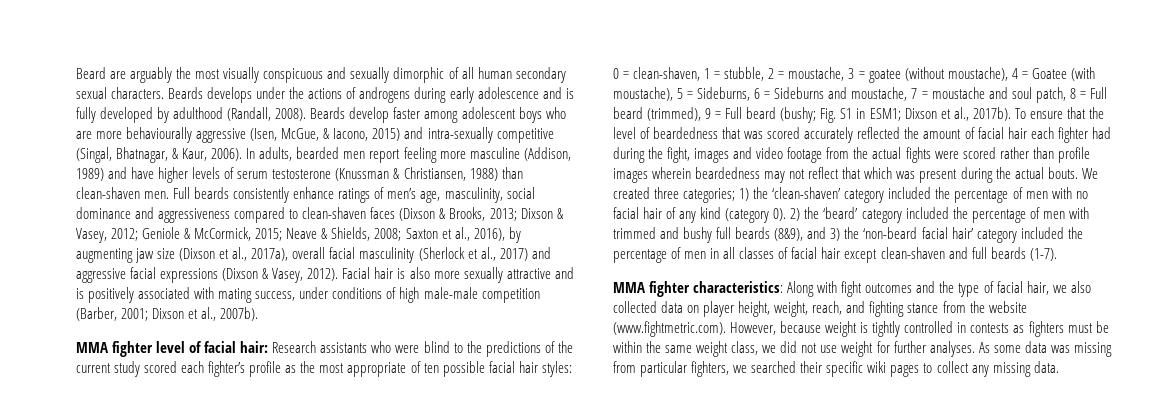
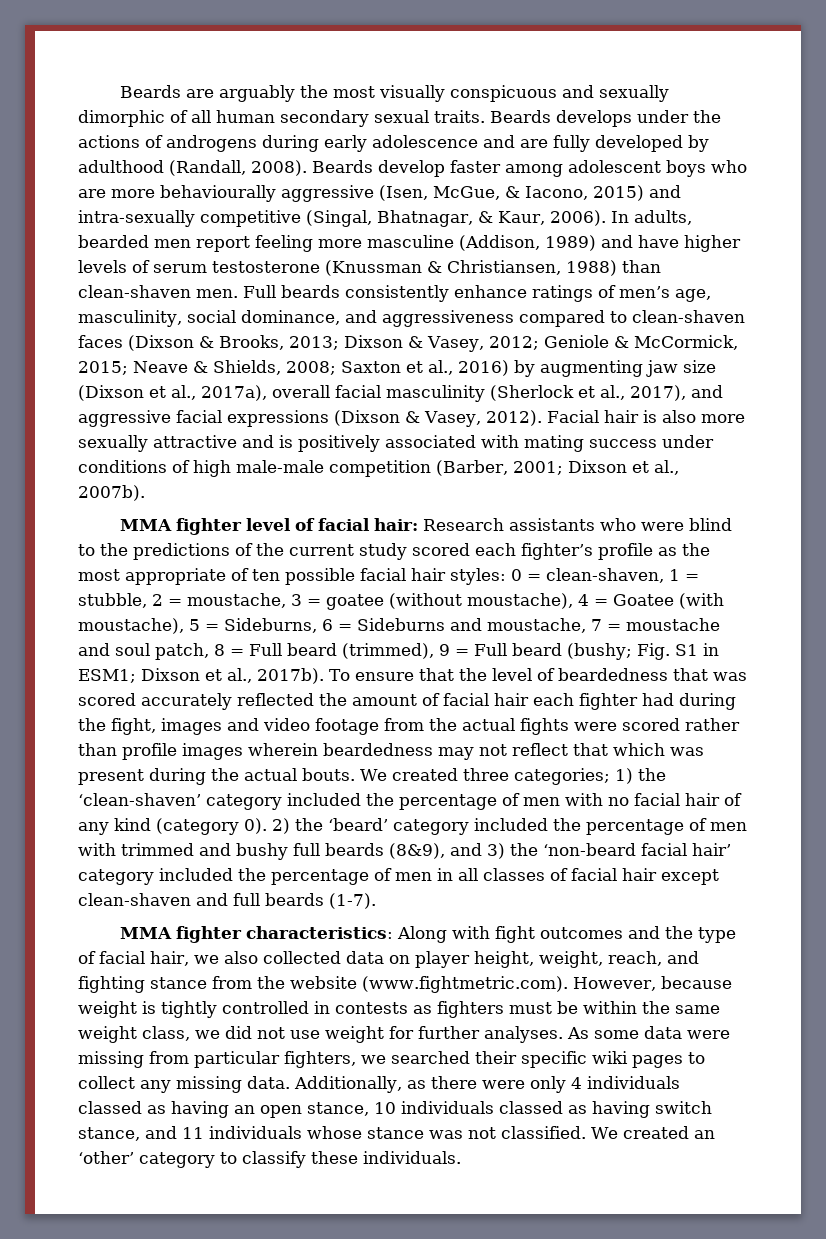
- Beard are arguably the most visually conspicuous and sexually dimorphic of all human secondary sexual characters.
+ Beards are arguably the most visually conspicuous and sexually dimorphic of all human secondary sexual traits.
- Beards develops under the actions of androgens during early adolescence and is fully developed by adulthood (Randall, 2008).
+ Beards develops under the actions of androgens during early adolescence and are fully developed by adulthood (Randall, 2008).
- Full beards consistently enhance ratings of men’s age, masculinity, social dominance and aggressiveness compared to clean-shaven faces (Dixson & Brooks, 2013; Dixson & Vasey, 2012; Geniole & McCormick, 2015; Neave & Shields, 2008; Saxton et al., 2016), by augmenting jaw size (Dixson et al., 2017a), overall facial masculinity (Sherlock et al., 2017) and aggressive facial expressions (Dixson & Vasey, 2012).
+ Full beards consistently enhance ratings of men’s age, masculinity, social dominance, and aggressiveness compared to clean-shaven faces (Dixson & Brooks, 2013; Dixson & Vasey, 2012; Geniole & McCormick, 2015; Neave & Shields, 2008; Saxton et al., 2016) by augmenting jaw size (Dixson et al., 2017a), overall facial masculinity (Sherlock et al., 2017), and aggressive facial expressions (Dixson & Vasey, 2012).
- Facial hair is also more sexually attractive and is positively associated with mating success, under conditions of high male-male competition (Barber, 2001; Dixson et al., 2007b).
+ Facial hair is also more sexually attractive and is positively associated with mating success under conditions of high male-male competition (Barber, 2001; Dixson et al., 2007b).
- As some data was missing from particular fighters, we searched their specific wiki pages to collect any missing data.
+ As some data were missing from particular fighters, we searched their specific wiki pages to collect any missing data.
+ Additionally, as there were only 4 individuals classed as having an open stance, 10 individuals classed as having switch stance, and 11 individuals whose stance was not classified. We created an ‘other’ category to classify these individuals.

